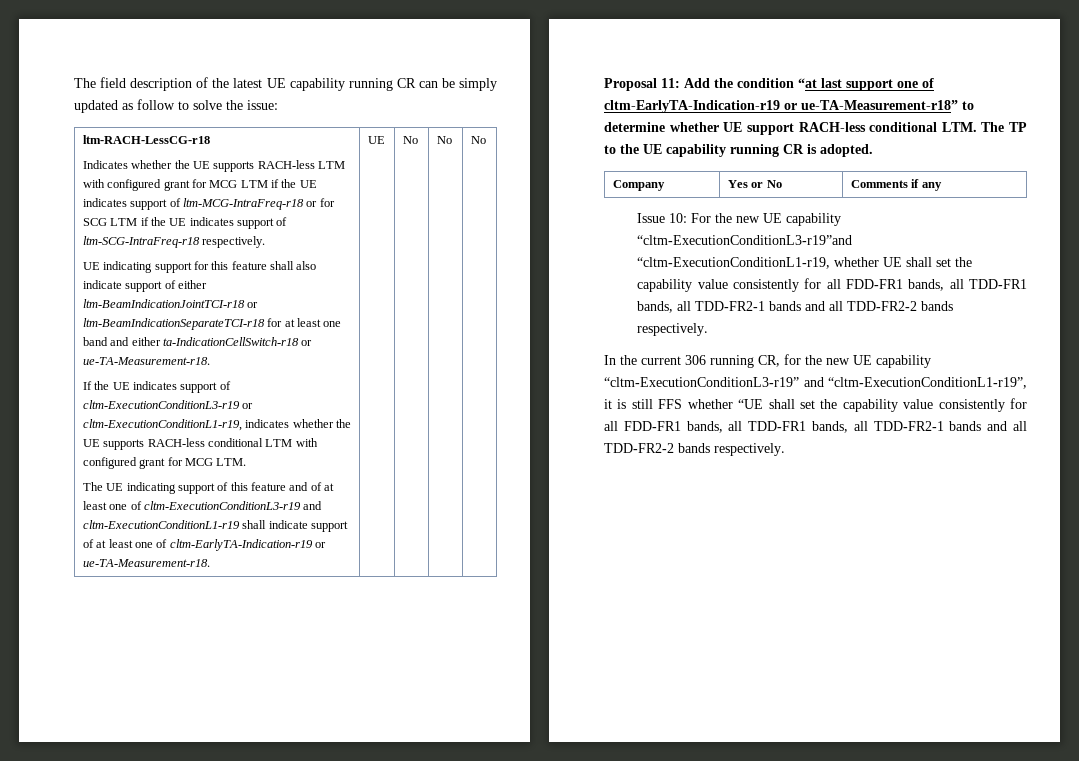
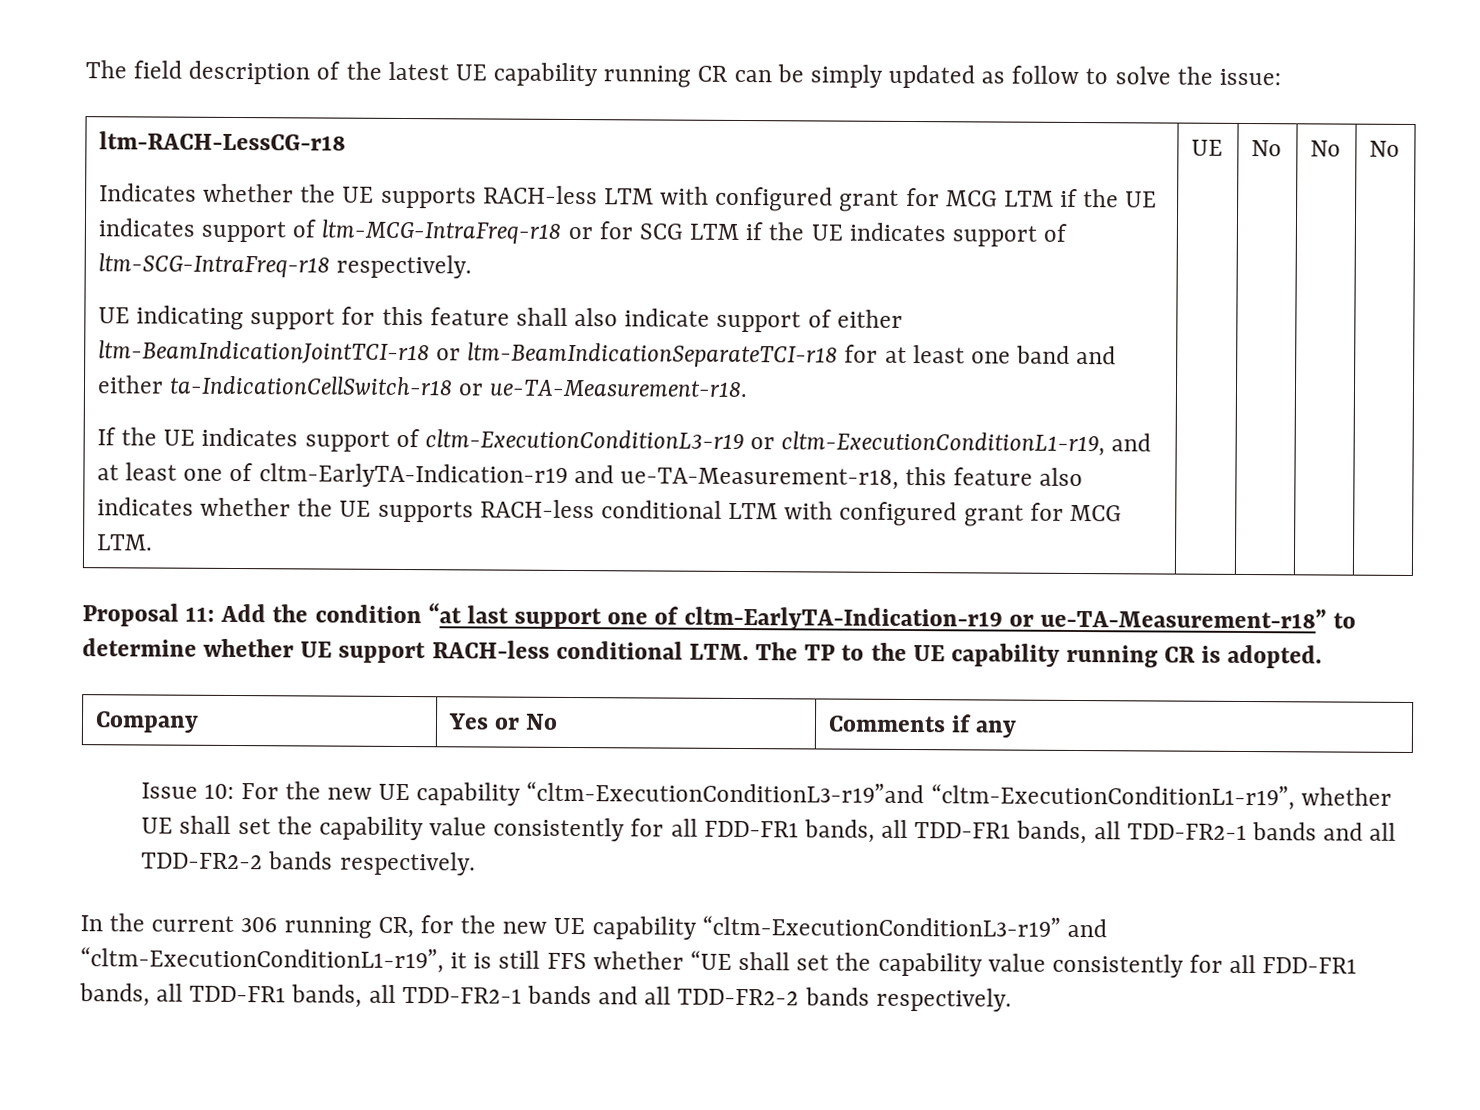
- If the UE indicates support of cltm-ExecutionConditionL3-r19 or cltm-ExecutionConditionL1-r19, indicates whether the UE supports RACH-less conditional LTM with configured grant for MCG LTM.
+ If the UE indicates support of cltm-ExecutionConditionL3-r19 or cltm-ExecutionConditionL1-r19, and at least one of cltm-EarlyTA-Indication-r19 and ue-TA-Measurement-r18, this feature also indicates whether the UE supports RACH-less conditional LTM with configured grant for MCG LTM.
- The UE indicating support of this feature and of at least one of cltm-ExecutionConditionL3-r19 and cltm-ExecutionConditionL1-r19 shall indicate support of at least one of cltm-EarlyTA-Indication-r19 or ue-TA-Measurement-r18.
- Issue 10: For the new UE capability “cltm-ExecutionConditionL3-r19”and “cltm-ExecutionConditionL1-r19, whether UE shall set the capability value consistently for all FDD-FR1 bands, all TDD-FR1 bands, all TDD-FR2-1 bands and all TDD-FR2-2 bands respectively.
+ Issue 10: For the new UE capability “cltm-ExecutionConditionL3-r19”and “cltm-ExecutionConditionL1-r19”, whether UE shall set the capability value consistently for all FDD-FR1 bands, all TDD-FR1 bands, all TDD-FR2-1 bands and all TDD-FR2-2 bands respectively.

